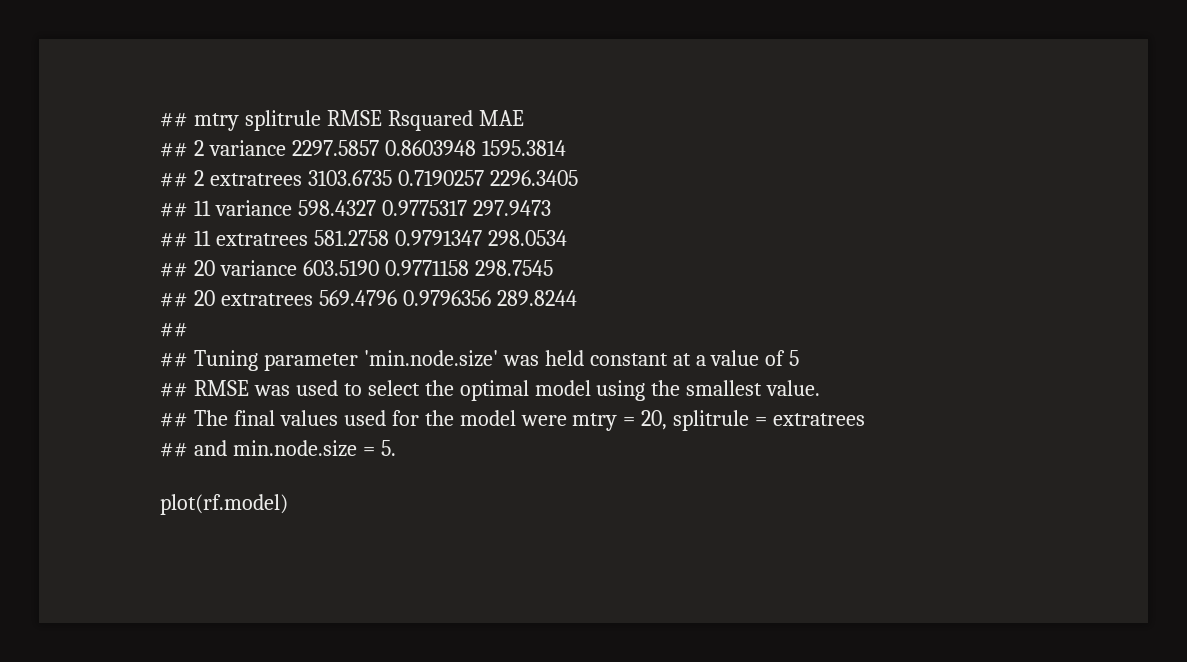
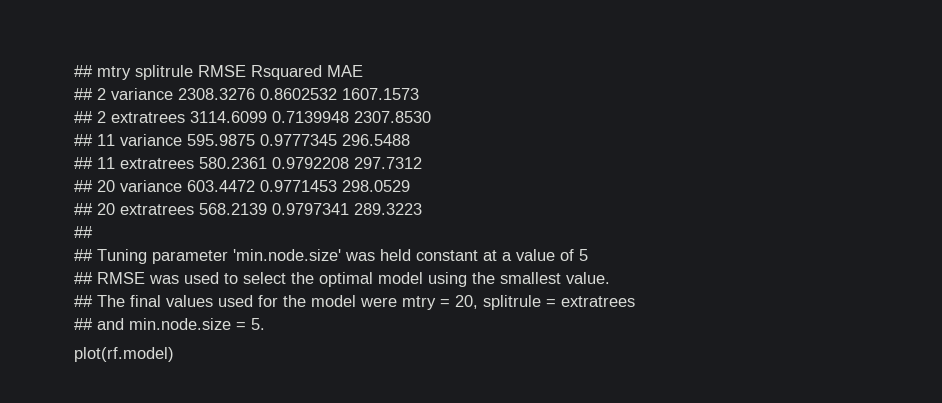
- ## 2 variance 2297.5857 0.8603948 1595.3814
+ ## 2 variance 2308.3276 0.8602532 1607.1573
- ## 2 extratrees 3103.6735 0.7190257 2296.3405
+ ## 2 extratrees 3114.6099 0.7139948 2307.8530
- ## 11 variance 598.4327 0.9775317 297.9473
+ ## 11 variance 595.9875 0.9777345 296.5488
- ## 11 extratrees 581.2758 0.9791347 298.0534
+ ## 11 extratrees 580.2361 0.9792208 297.7312
- ## 20 variance 603.5190 0.9771158 298.7545
+ ## 20 variance 603.4472 0.9771453 298.0529
- ## 20 extratrees 569.4796 0.9796356 289.8244
+ ## 20 extratrees 568.2139 0.9797341 289.3223

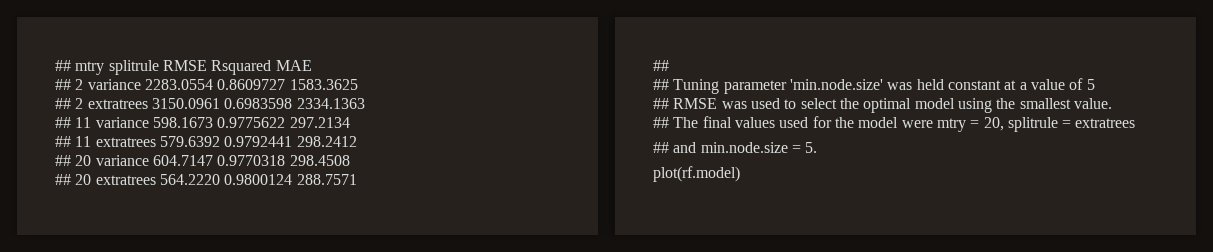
- ## 2 variance 2308.3276 0.8602532 1607.1573
+ ## 2 variance 2283.0554 0.8609727 1583.3625
- ## 2 extratrees 3114.6099 0.7139948 2307.8530
+ ## 2 extratrees 3150.0961 0.6983598 2334.1363
- ## 11 variance 595.9875 0.9777345 296.5488
+ ## 11 variance 598.1673 0.9775622 297.2134
- ## 11 extratrees 580.2361 0.9792208 297.7312
+ ## 11 extratrees 579.6392 0.9792441 298.2412
- ## 20 variance 603.4472 0.9771453 298.0529
+ ## 20 variance 604.7147 0.9770318 298.4508
- ## 20 extratrees 568.2139 0.9797341 289.3223
+ ## 20 extratrees 564.2220 0.9800124 288.7571

